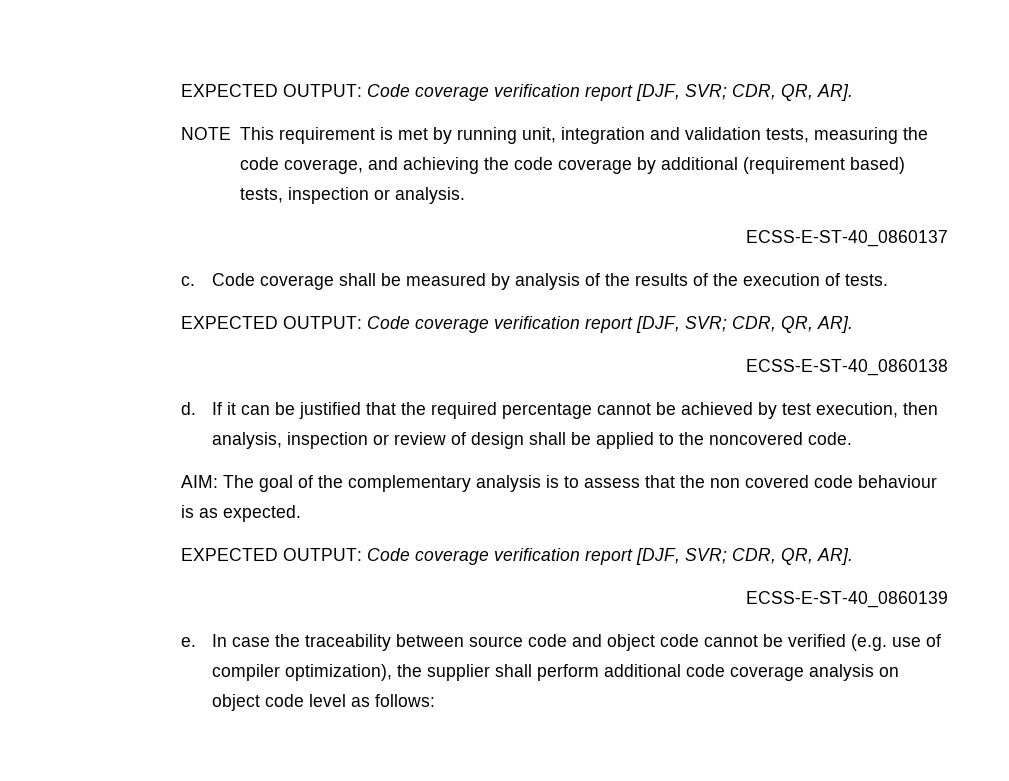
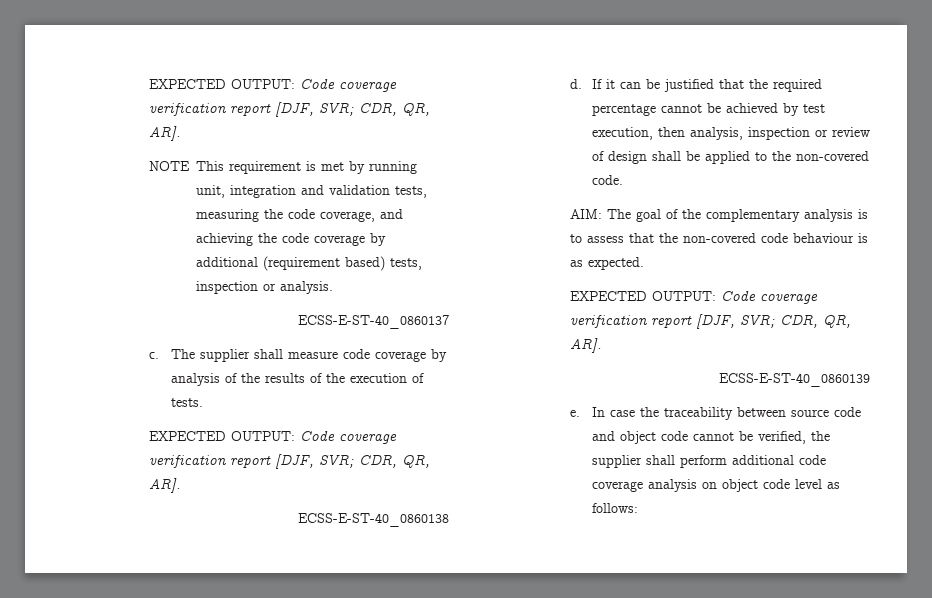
- Code coverage shall be measured by analysis of the results of the execution of tests.
+ The supplier shall measure code coverage by analysis of the results of the execution of tests.
- If it can be justified that the required percentage cannot be achieved by test execution, then analysis, inspection or review of design shall be applied to the noncovered code.
+ If it can be justified that the required percentage cannot be achieved by test execution, then analysis, inspection or review of design shall be applied to the non-covered code.
- AIM: The goal of the complementary analysis is to assess that the non covered code behaviour is as expected.
+ AIM: The goal of the complementary analysis is to assess that the non-covered code behaviour is as expected.
- In case the traceability between source code and object code cannot be verified (e.g. use of compiler optimization), the supplier shall perform additional code coverage analysis on object code level as follows:
+ In case the traceability between source code and object code cannot be verified, the supplier shall perform additional code coverage analysis on object code level as follows:

